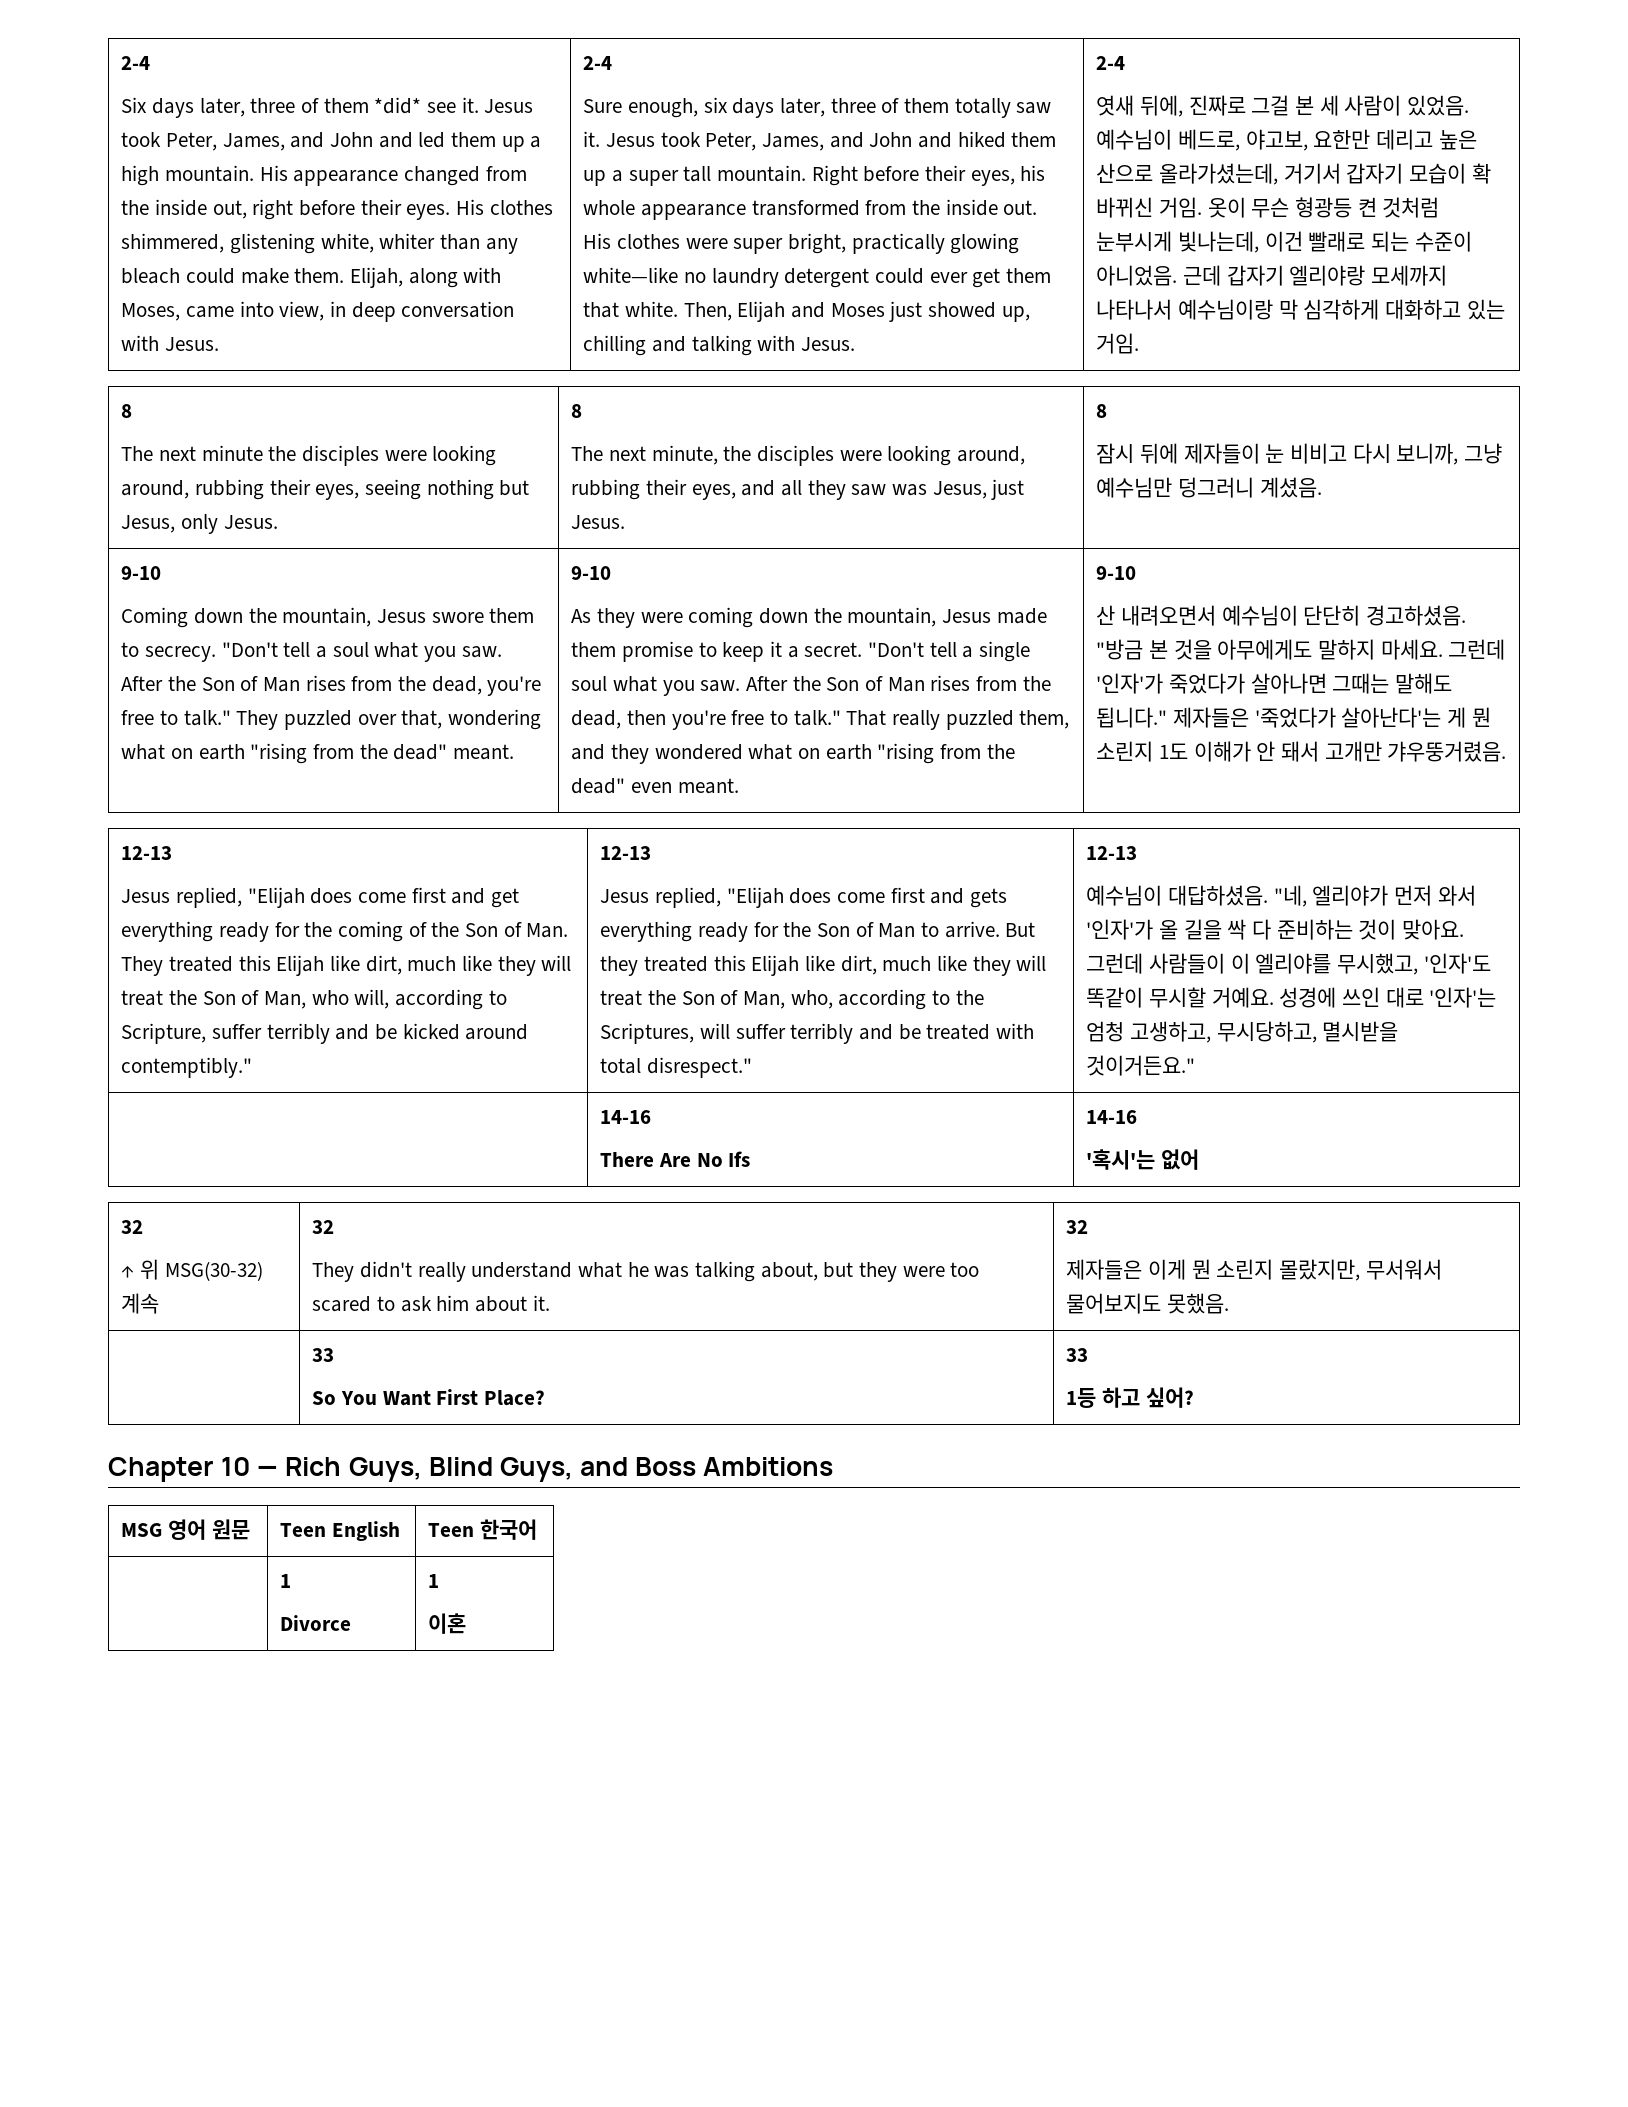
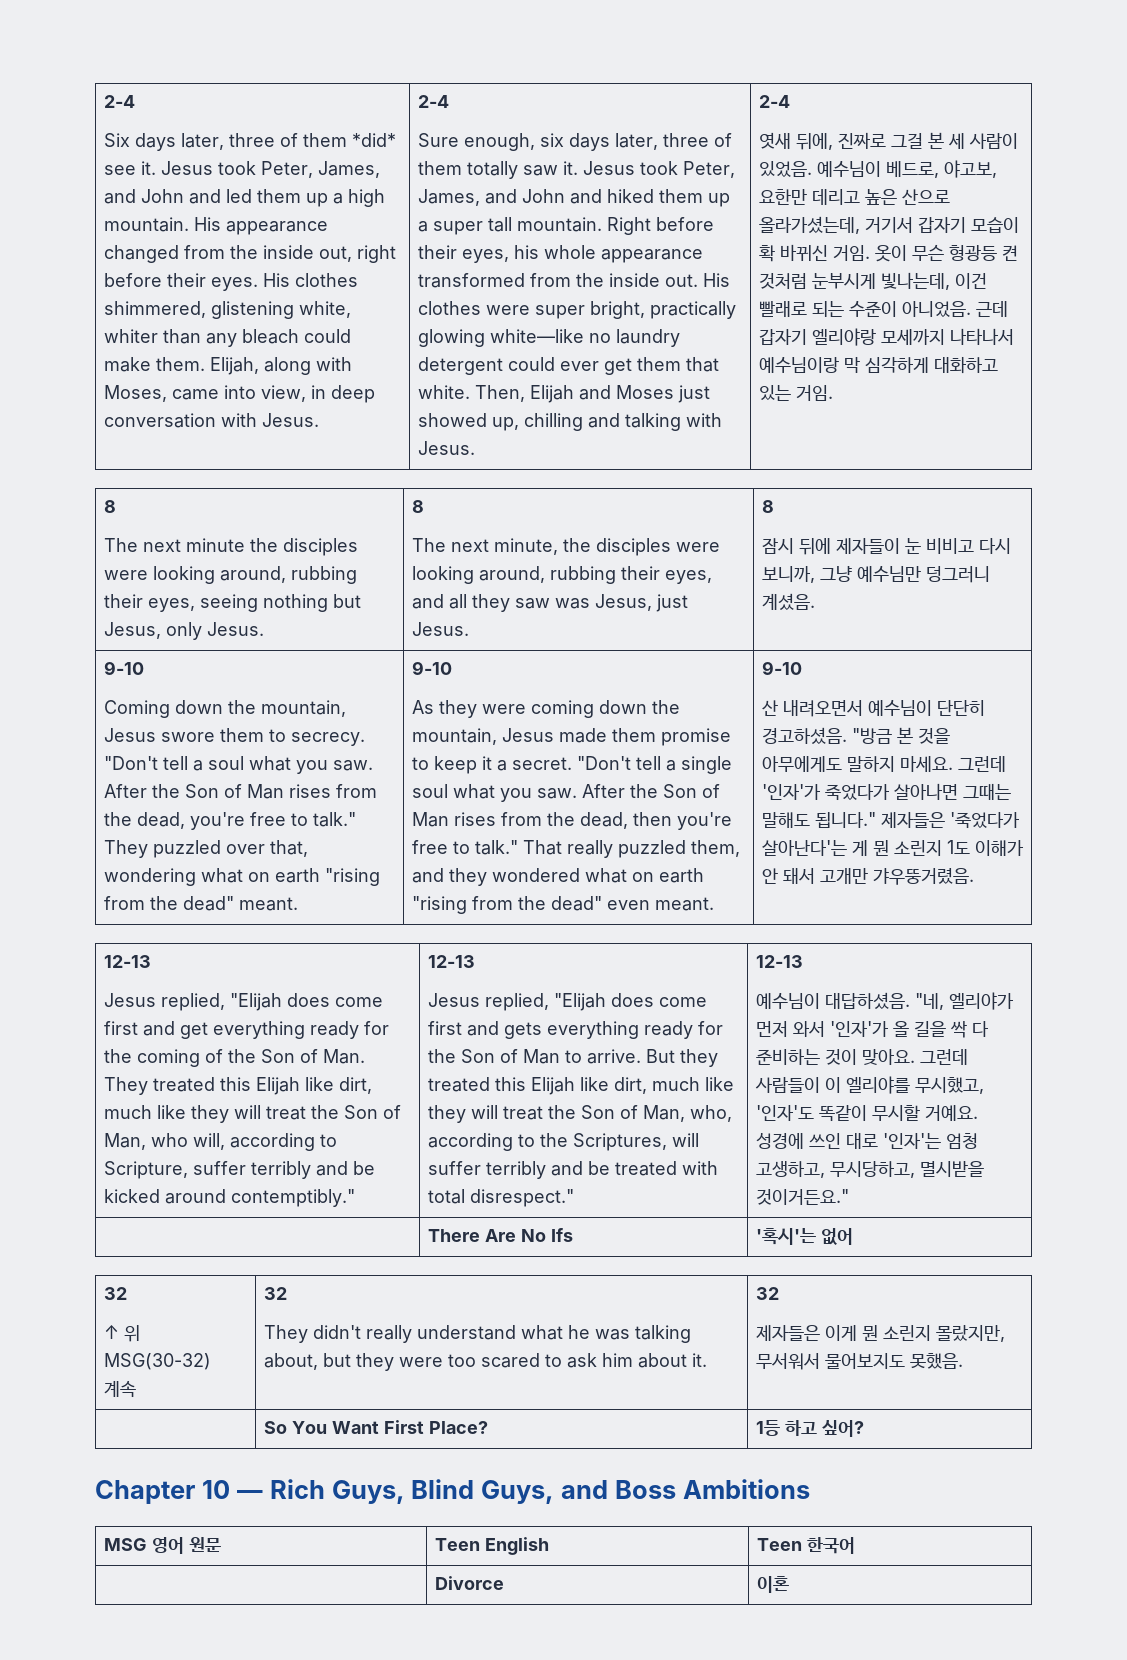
  성경에 쓰인 대로 '인자'는 엄청 고생하고, 무시당하고, 멸시받을 것이거든요."
- | 14-16
- There Are No Ifs | 14-16
- '혹시'는 없어
+ | There Are No Ifs | '혹시'는 없어
  32
  ↑ 위 MSG(30-32) 계속 | 32
  They didn't really understand what he was talking about, but they were too scared to ask him about it. | 32
  제자들은 이게 뭔 소린지 몰랐지만, 무서워서 물어보지도 못했음.
- | 33
- So You Want First Place? | 33
- 1등 하고 싶어?
+ | So You Want First Place? | 1등 하고 싶어?
  MSG 영어 원문 | Teen English | Teen 한국어
- | 1
- Divorce | 1
- 이혼
+ | Divorce | 이혼

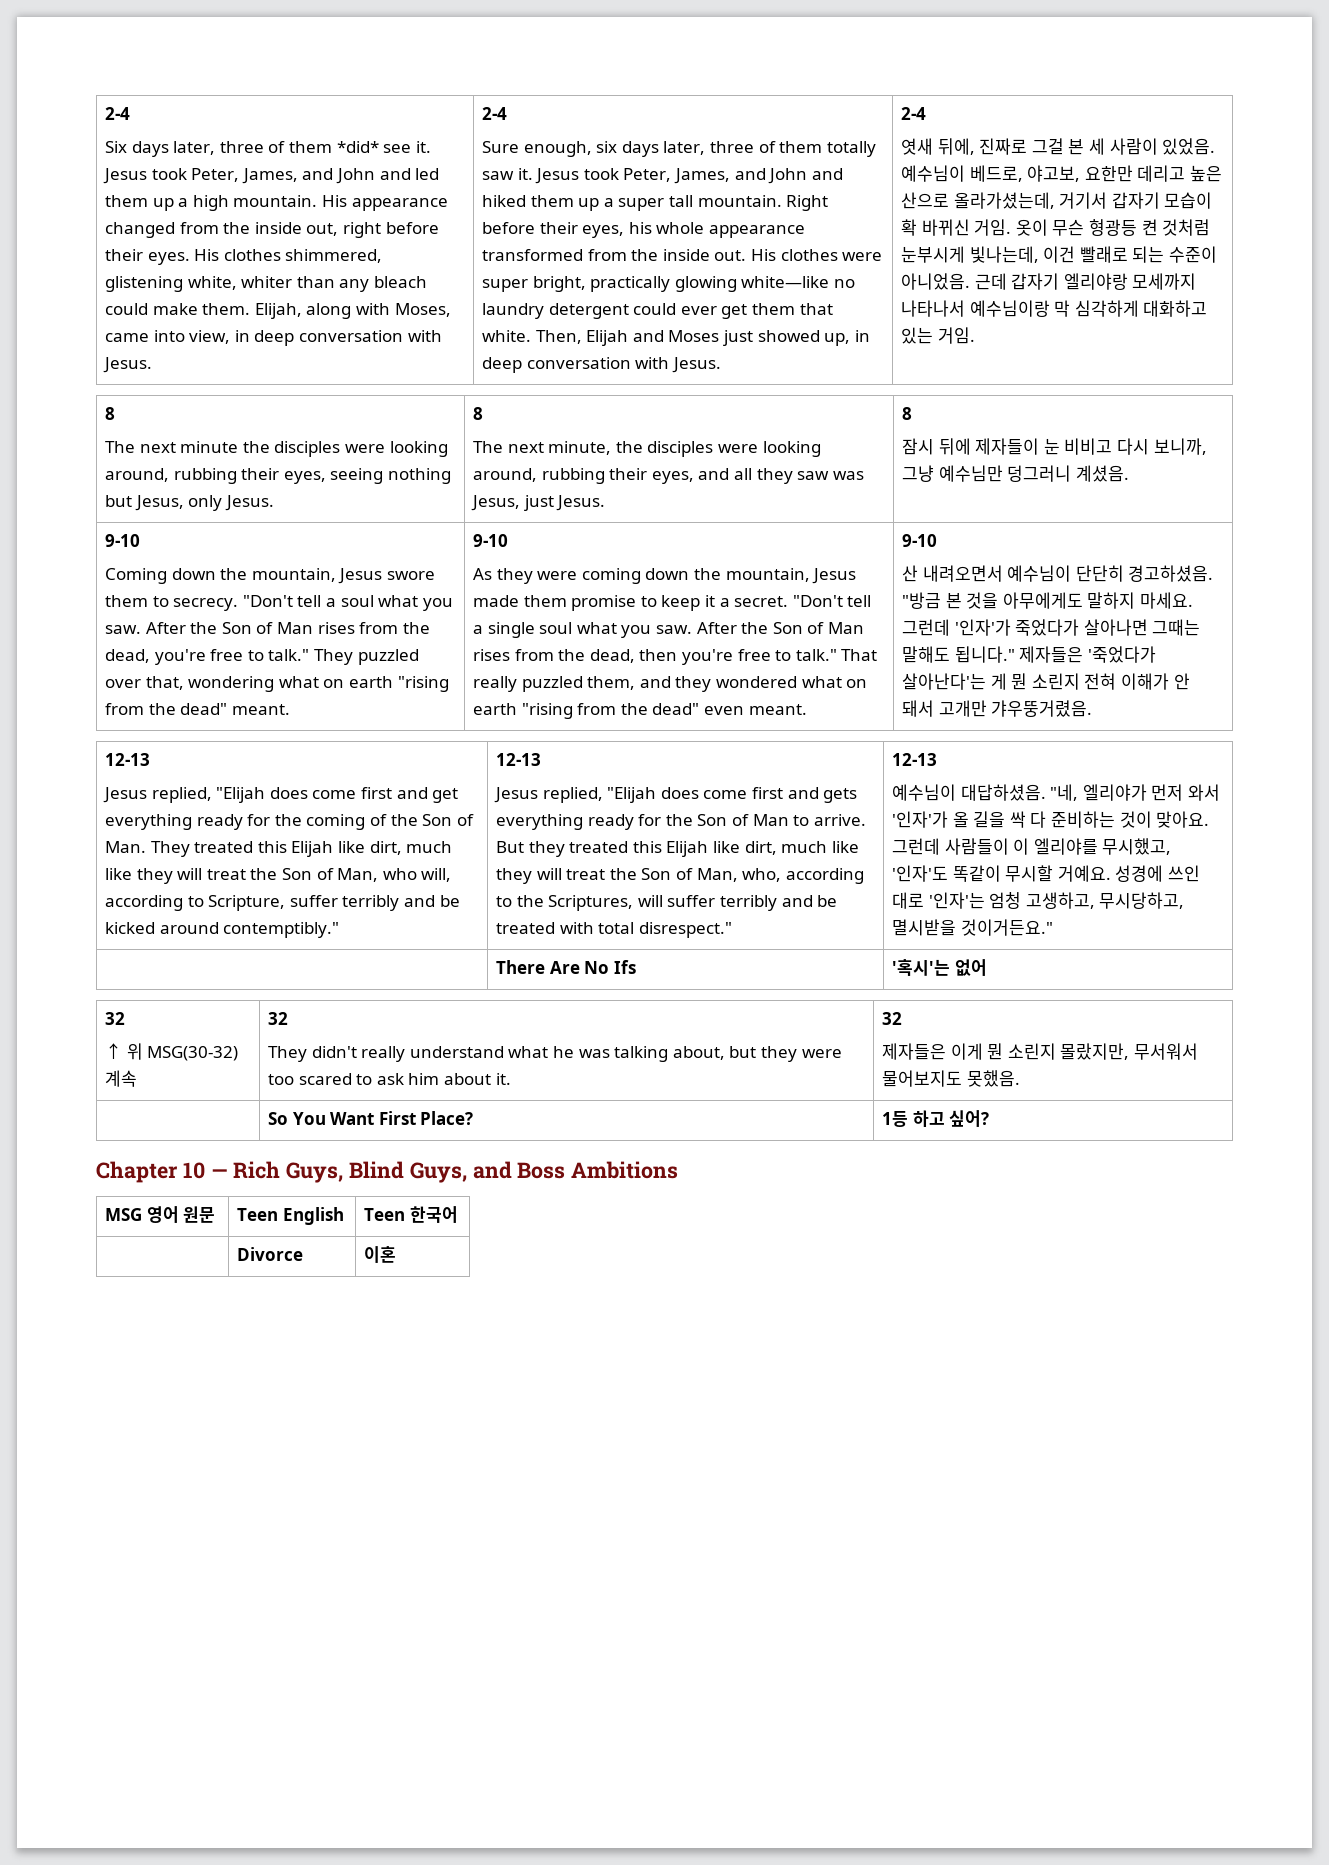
- Then, Elijah and Moses just showed up, chilling and talking with Jesus.
+ Then, Elijah and Moses just showed up, in deep conversation with Jesus.
- 제자들은 '죽었다가 살아난다'는 게 뭔 소린지 1도 이해가 안 돼서 고개만 갸우뚱거렸음.
+ 제자들은 '죽었다가 살아난다'는 게 뭔 소린지 전혀 이해가 안 돼서 고개만 갸우뚱거렸음.

